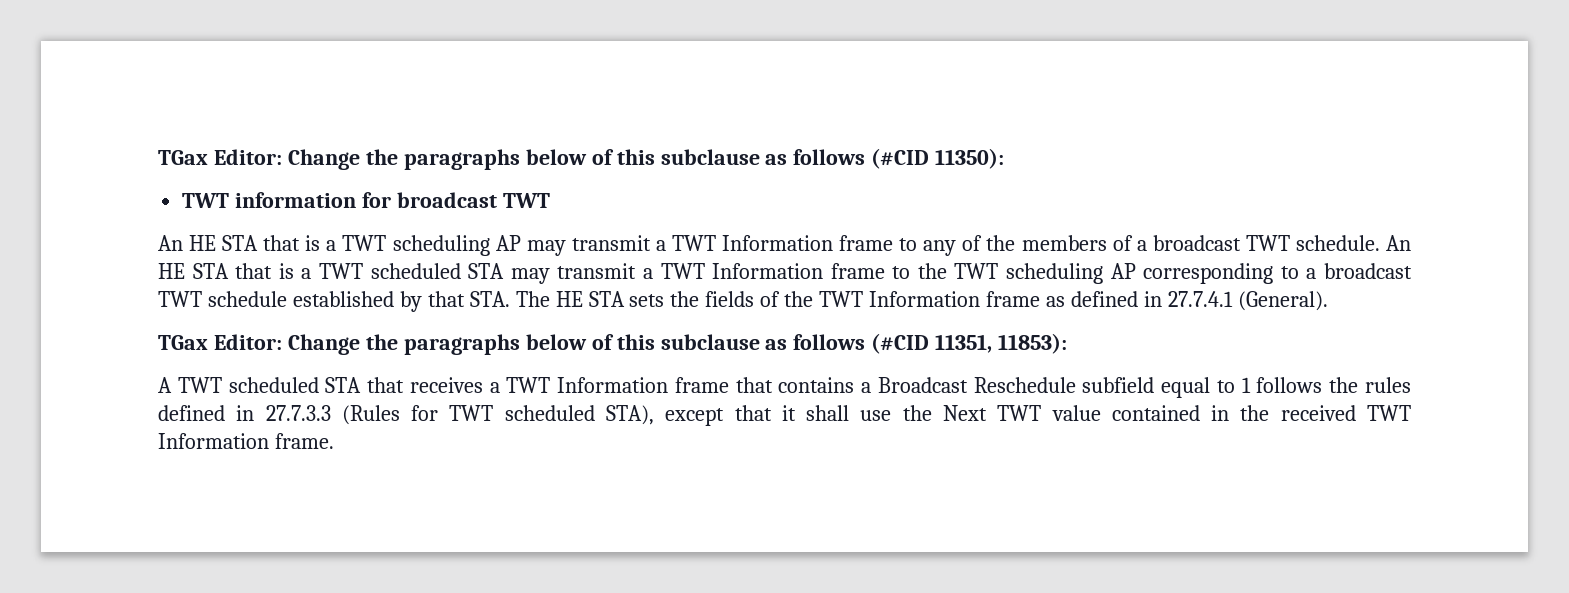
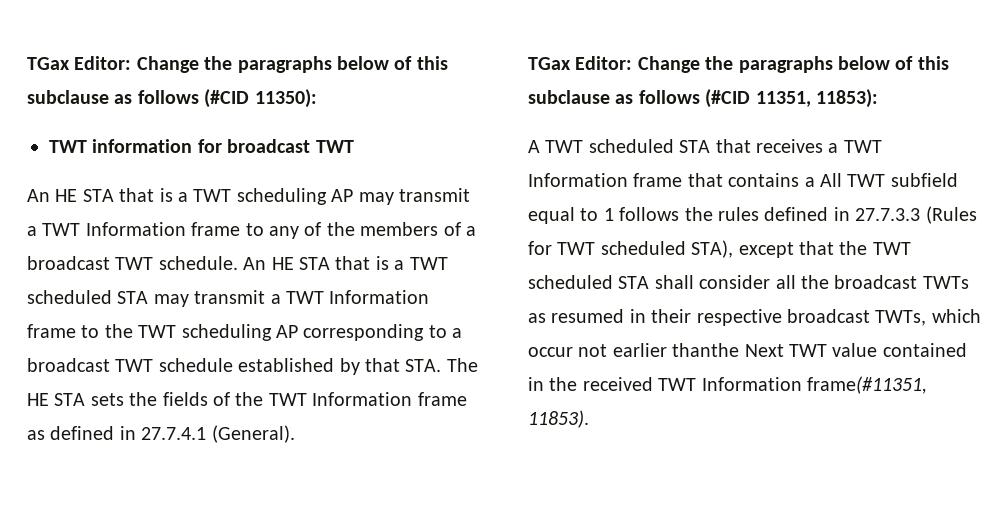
- A TWT scheduled STA that receives a TWT Information frame that contains a Broadcast Reschedule subfield equal to 1 follows the rules defined in 27.7.3.3 (Rules for TWT scheduled STA), except that it shall use the Next TWT value contained in the received TWT Information frame.
+ A TWT scheduled STA that receives a TWT Information frame that contains a All TWT subfield equal to 1 follows the rules defined in 27.7.3.3 (Rules for TWT scheduled STA), except that the TWT scheduled STA shall consider all the broadcast TWTs as resumed in their respective broadcast TWTs, which occur not earlier thanthe Next TWT value contained in the received TWT Information frame(#11351, 11853).

